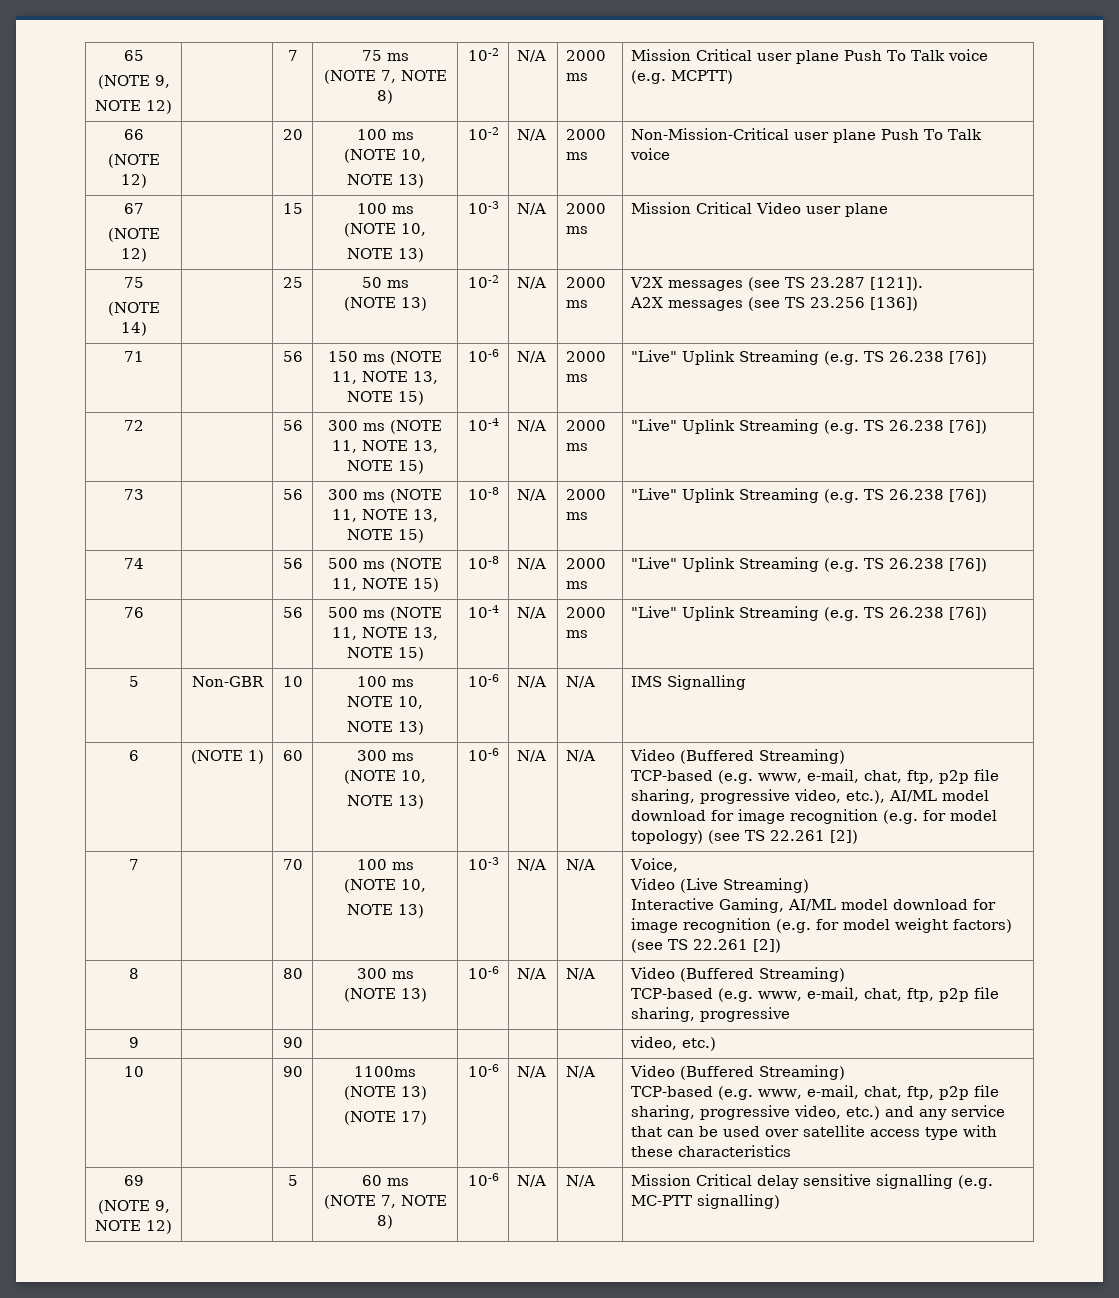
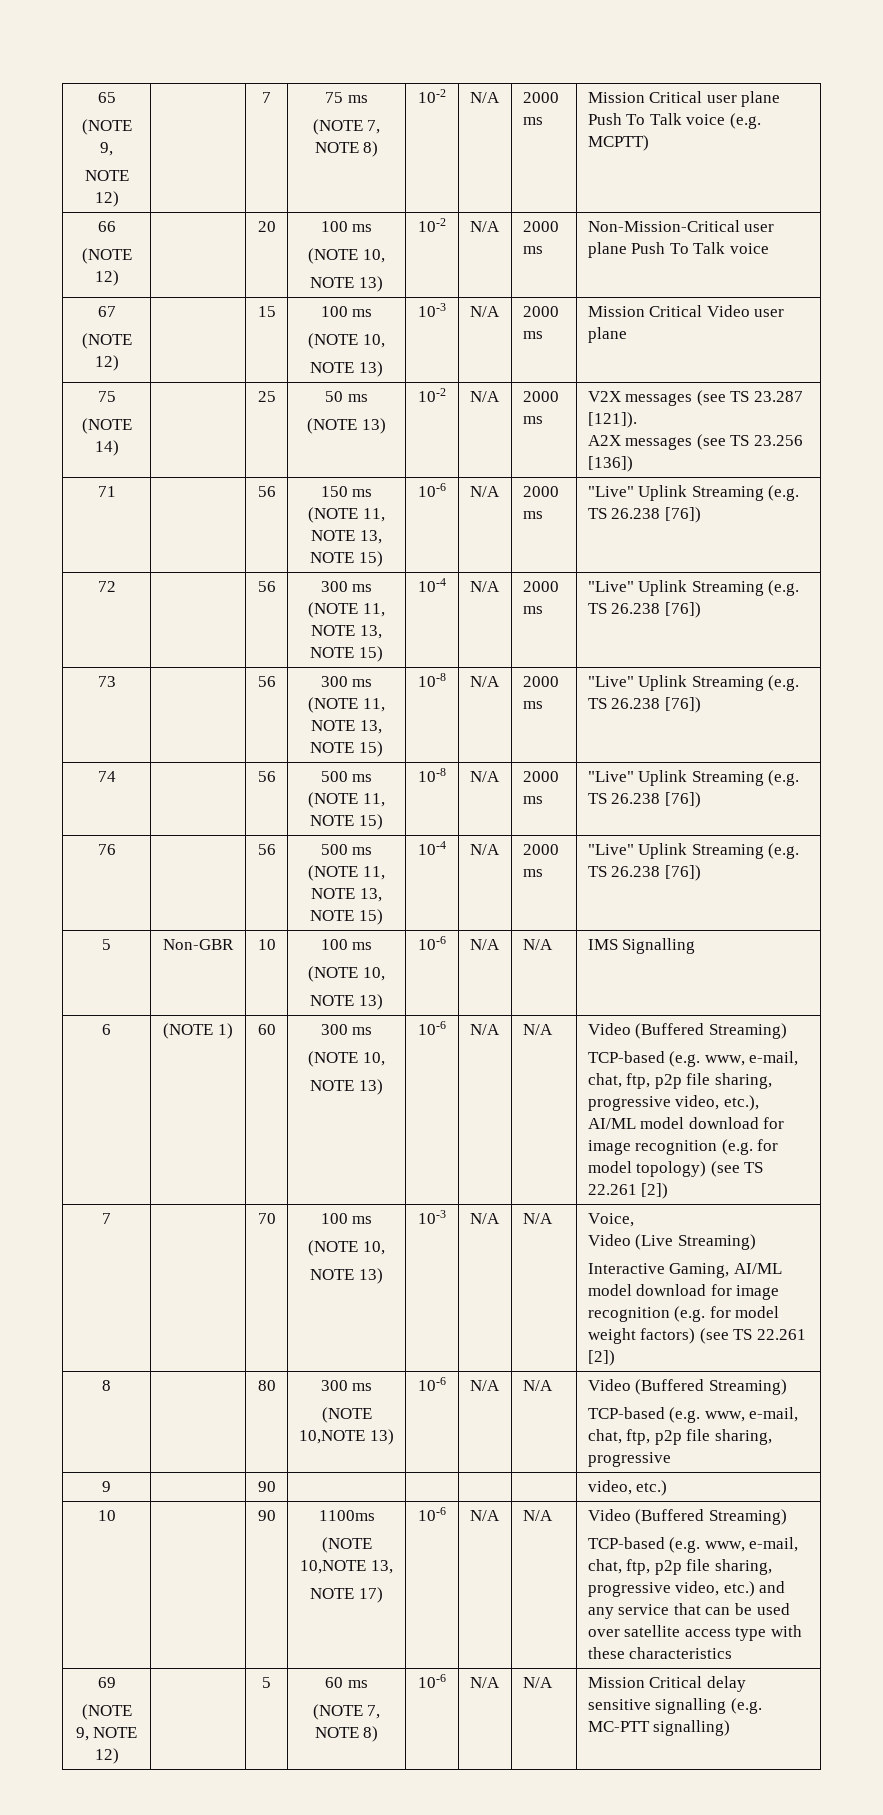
  5 | Non-GBR | 10 | 100 ms
- NOTE 10,
+ (NOTE 10,
  8 | | 80 | 300 ms
- (NOTE 13) | 10-6 | N/A | N/A | Video (Buffered Streaming)
+ (NOTE 10,NOTE 13) | 10-6 | N/A | N/A | Video (Buffered Streaming)
  10 | | 90 | 1100ms
- (NOTE 13)
- (NOTE 17) | 10-6 | N/A | N/A | Video (Buffered Streaming)
+ (NOTE 10,NOTE 13,
+ NOTE 17) | 10-6 | N/A | N/A | Video (Buffered Streaming)

